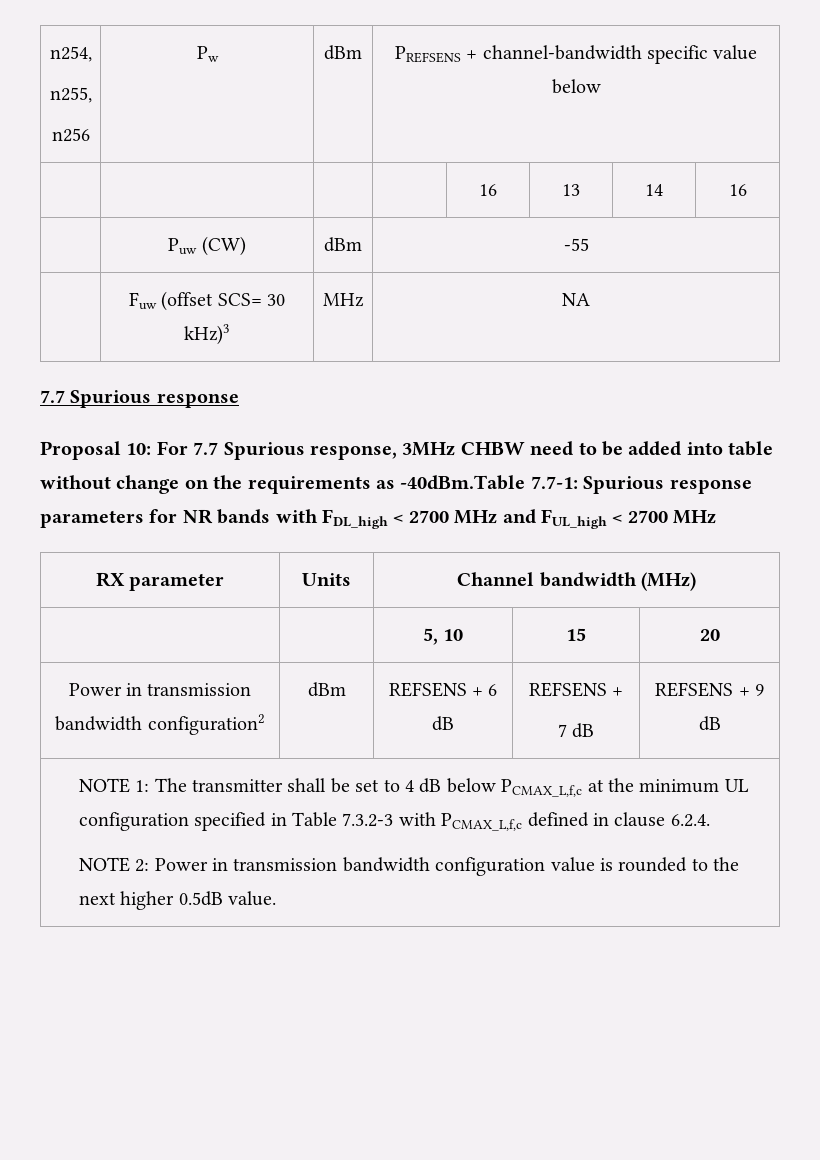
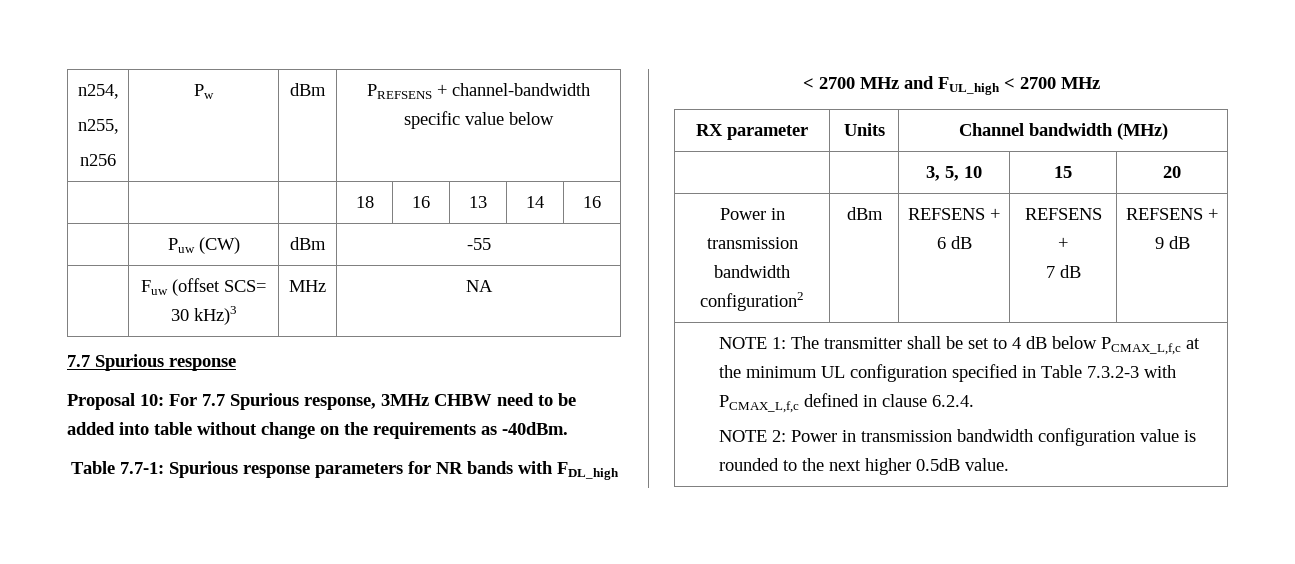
- | | | | 16 | 13 | 14 | 16
+ | | | 18 | 16 | 13 | 14 | 16
- Proposal 10: For 7.7 Spurious response, 3MHz CHBW need to be added into table without change on the requirements as -40dBm.Table 7.7-1: Spurious response parameters for NR bands with FDL_high < 2700 MHz and FUL_high < 2700 MHz
+ Proposal 10: For 7.7 Spurious response, 3MHz CHBW need to be added into table without change on the requirements as -40dBm.
+ Table 7.7-1: Spurious response parameters for NR bands with FDL_high < 2700 MHz and FUL_high < 2700 MHz
- | | 5, 10 | 15 | 20
+ | | 3, 5, 10 | 15 | 20

